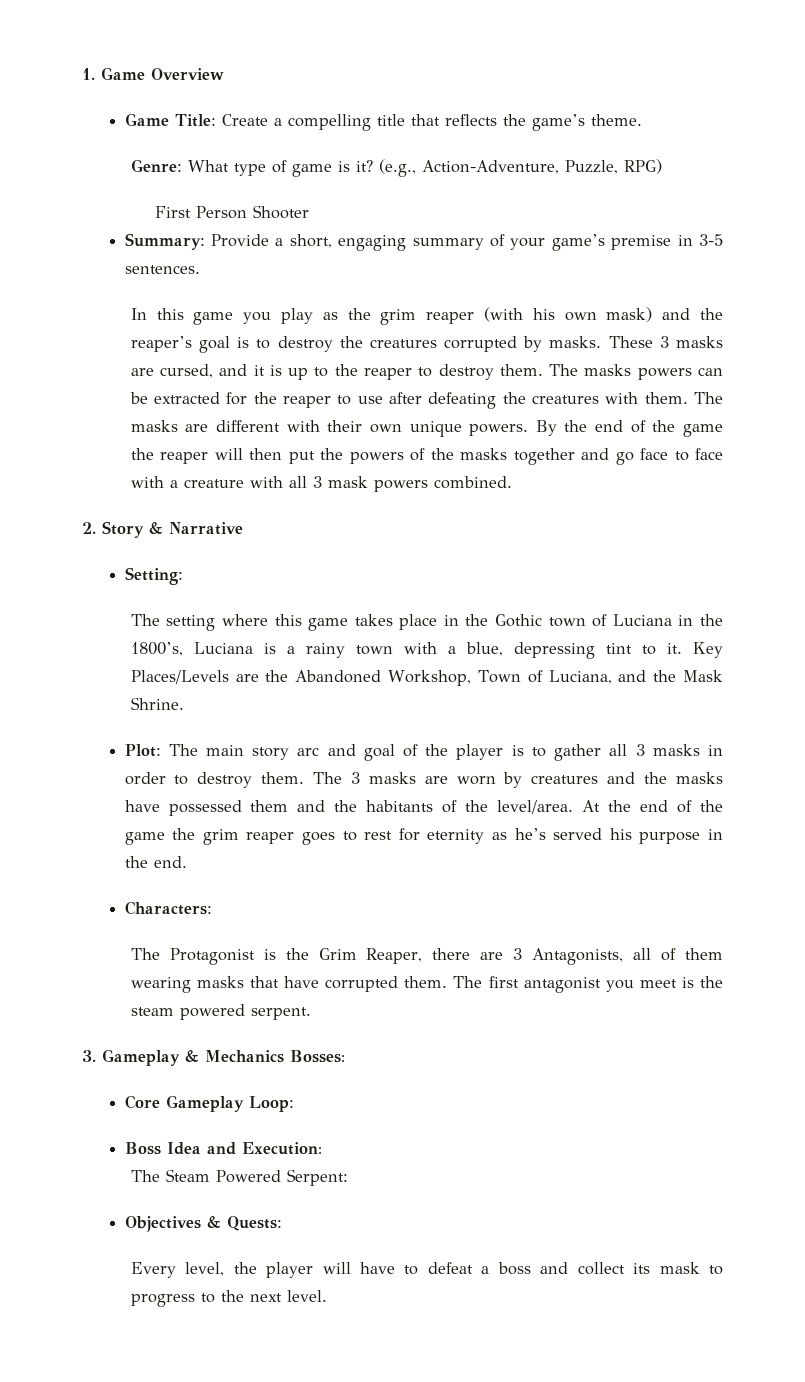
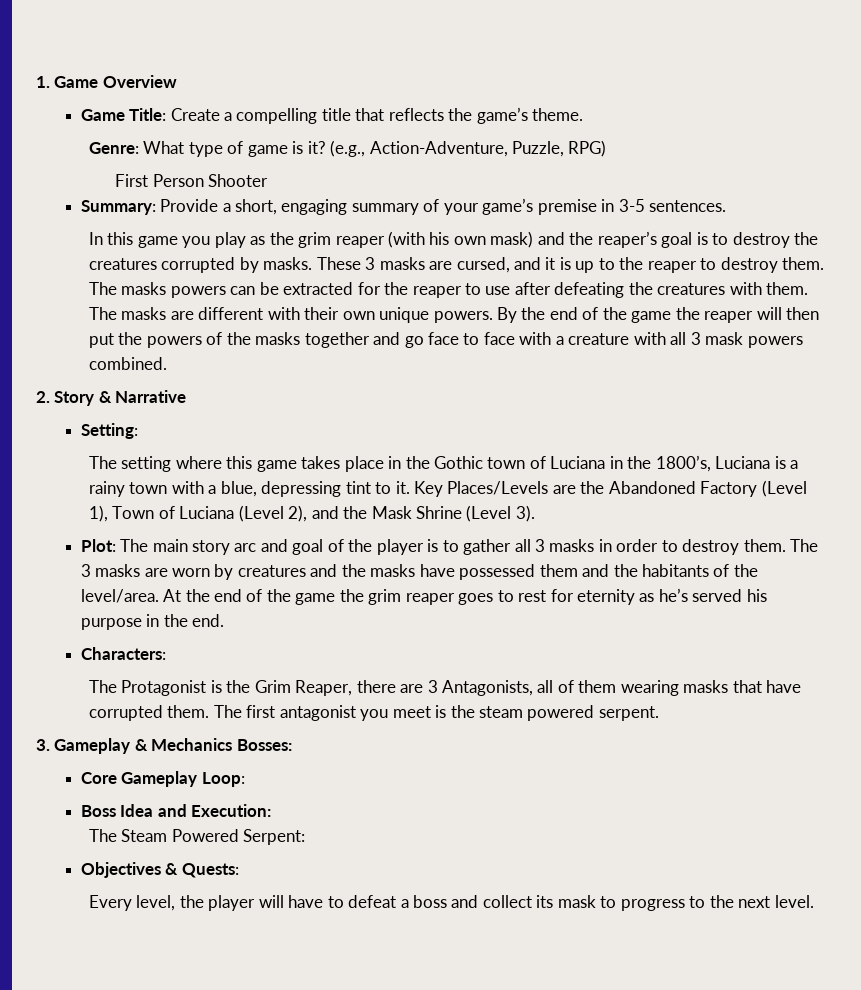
- Key Places/Levels are the Abandoned Workshop, Town of Luciana, and the Mask Shrine.
+ Key Places/Levels are the Abandoned Factory (Level 1), Town of Luciana (Level 2), and the Mask Shrine (Level 3).

